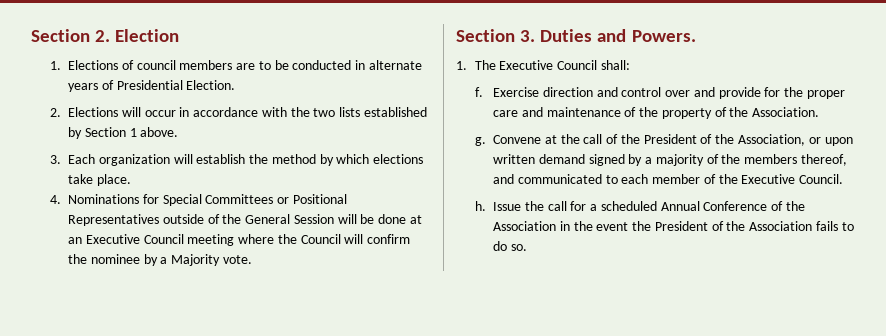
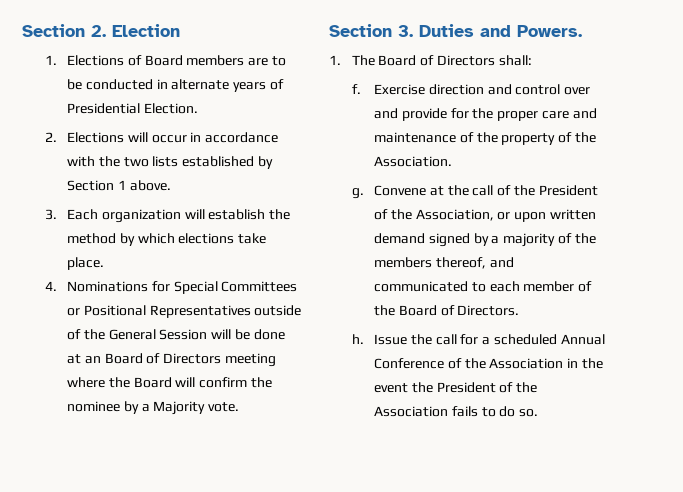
- 1. Elections of council members are to be conducted in alternate years of Presidential Election.
+ 1. Elections of Board members are to be conducted in alternate years of Presidential Election.
- 4. Nominations for Special Committees or Positional Representatives outside of the General Session will be done at an Executive Council meeting where the Council will confirm the nominee by a Majority vote.
+ 4. Nominations for Special Committees or Positional Representatives outside of the General Session will be done at an Board of Directors meeting where the Board will confirm the nominee by a Majority vote.
- 1. The Executive Council shall:
+ 1. The Board of Directors shall:
- Convene at the call of the President of the Association, or upon written demand signed by a majority of the members thereof, and communicated to each member of the Executive Council.
+ Convene at the call of the President of the Association, or upon written demand signed by a majority of the members thereof, and communicated to each member of the Board of Directors.

